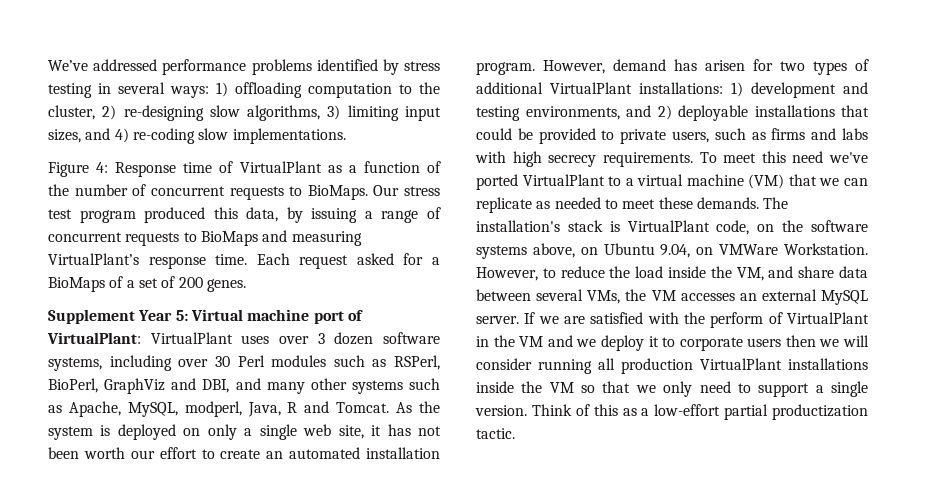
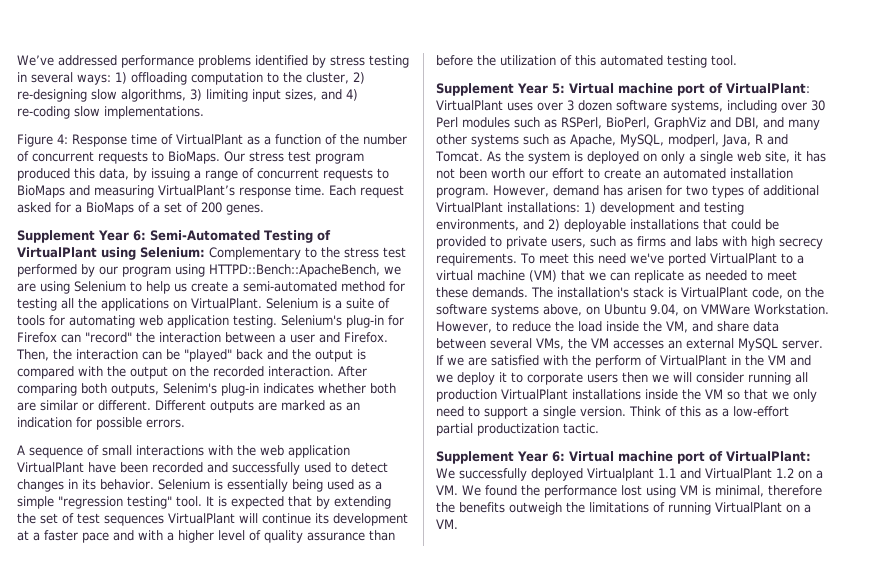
+ Supplement Year 6: Semi-Automated Testing of VirtualPlant using Selenium: Complementary to the stress test performed by our program using HTTPD::Bench::ApacheBench, we are using Selenium to help us create a semi-automated method for testing all the applications on VirtualPlant. Selenium is a suite of tools for automating web application testing. Selenium's plug-in for Firefox can "record" the interaction between a user and Firefox. Then, the interaction can be "played" back and the output is compared with the output on the recorded interaction. After comparing both outputs, Selenim's plug-in indicates whether both are similar or different. Different outputs are marked as an indication for possible errors.
+ A sequence of small interactions with the web application VirtualPlant have been recorded and successfully used to detect changes in its behavior. Selenium is essentially being used as a simple "regression testing" tool. It is expected that by extending the set of test sequences VirtualPlant will continue its development at a faster pace and with a higher level of quality assurance than before the utilization of this automated testing tool.
+ Supplement Year 6: Virtual machine port of VirtualPlant: We successfully deployed Virtualplant 1.1 and VirtualPlant 1.2 on a VM. We found the performance lost using VM is minimal, therefore the benefits outweigh the limitations of running VirtualPlant on a VM.

